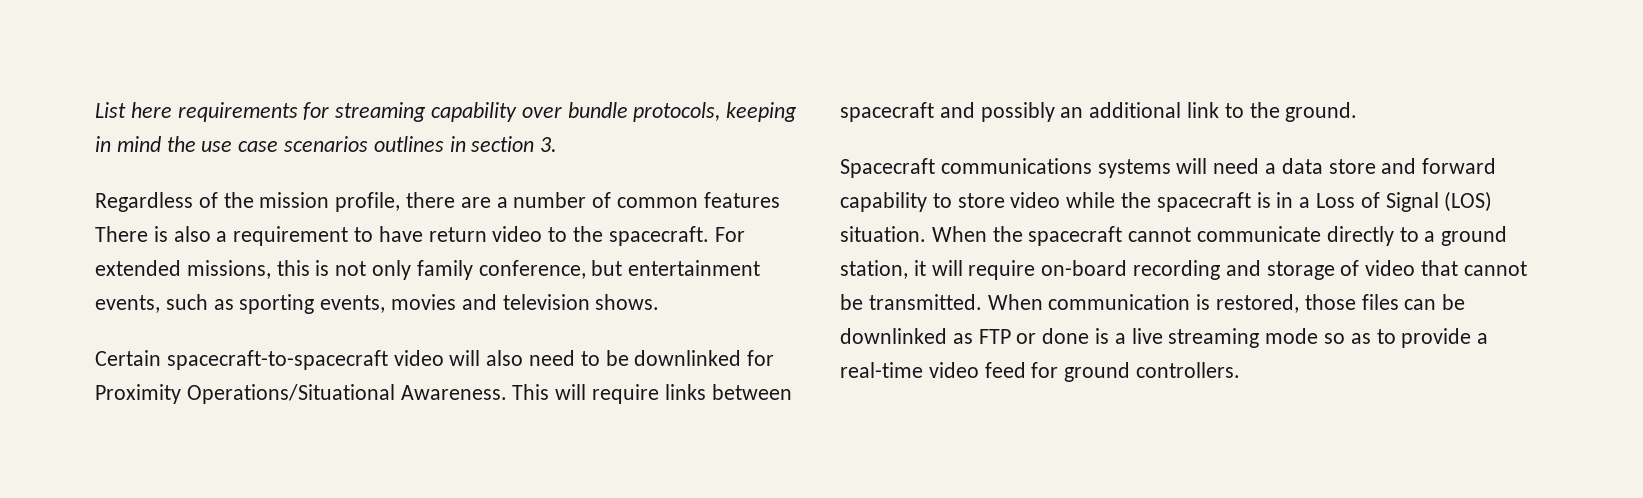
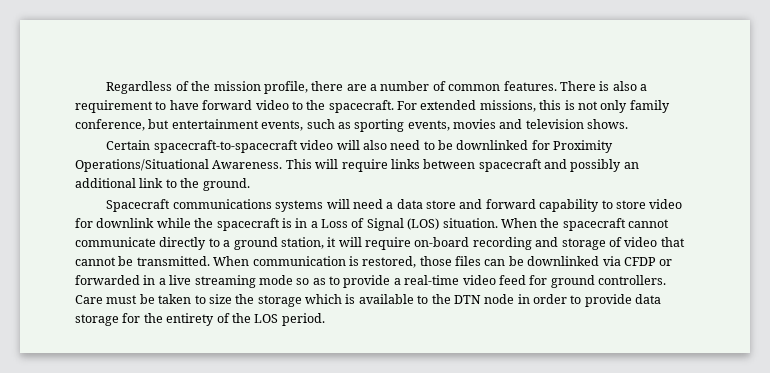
- List here requirements for streaming capability over bundle protocols, keeping in mind the use case scenarios outlines in section 3.
- Regardless of the mission profile, there are a number of common features There is also a requirement to have return video to the spacecraft.
+ Regardless of the mission profile, there are a number of common features. There is also a requirement to have forward video to the spacecraft.
- Spacecraft communications systems will need a data store and forward capability to store video while the spacecraft is in a Loss of Signal (LOS) situation.
+ Spacecraft communications systems will need a data store and forward capability to store video for downlink while the spacecraft is in a Loss of Signal (LOS) situation.
- When communication is restored, those files can be downlinked as FTP or done is a live streaming mode so as to provide a real-time video feed for ground controllers.
+ When communication is restored, those files can be downlinked via CFDP or forwarded in a live streaming mode so as to provide a real-time video feed for ground controllers.
+ Care must be taken to size the storage which is available to the DTN node in order to provide data storage for the entirety of the LOS period.

